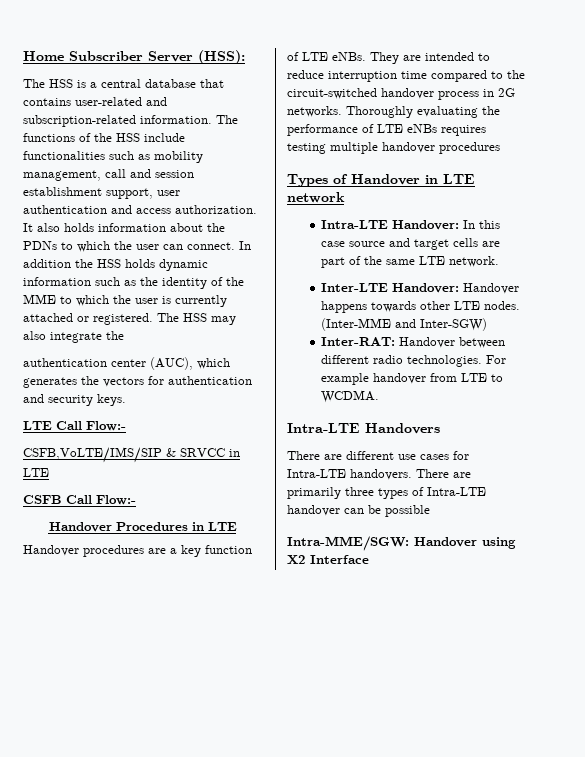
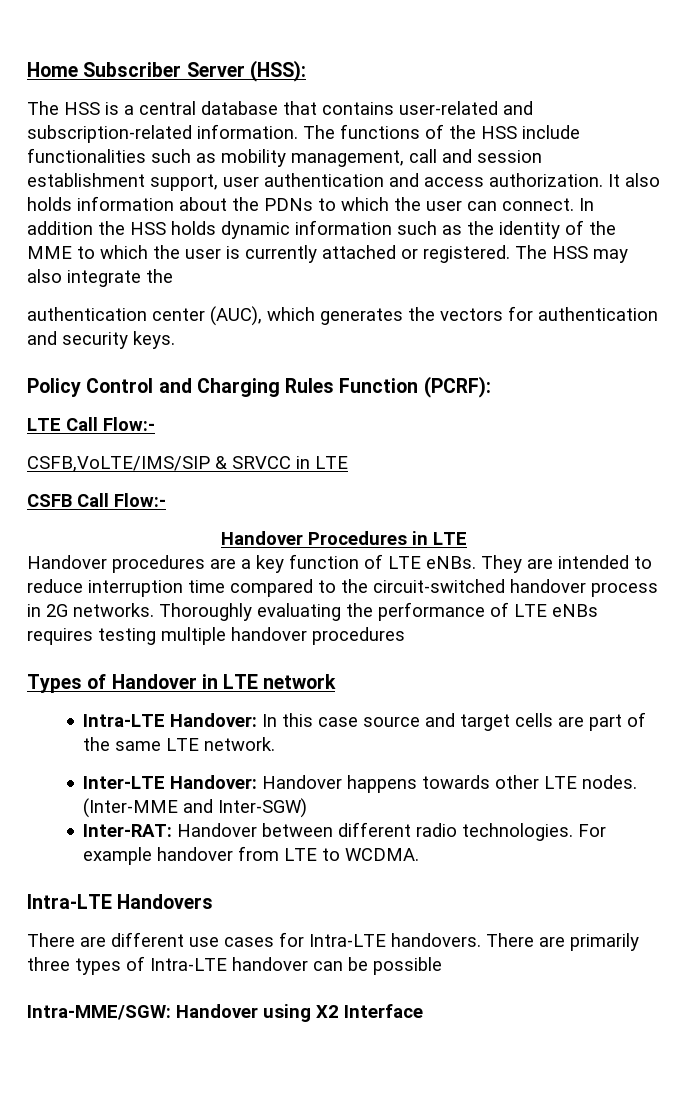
+ Policy Control and Charging Rules Function (PCRF):

